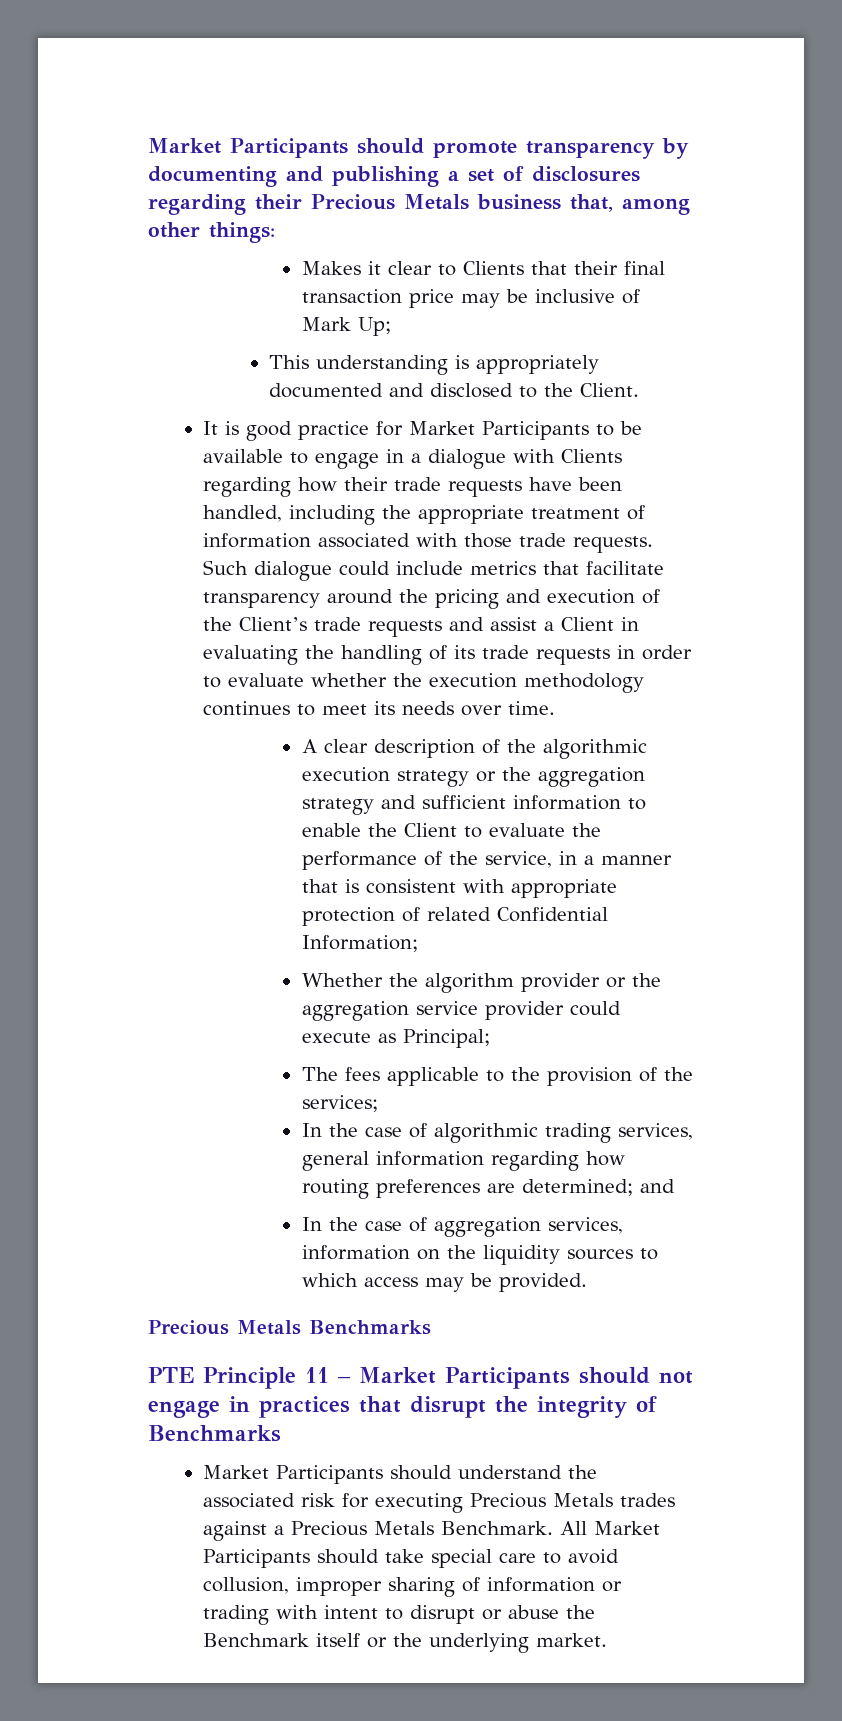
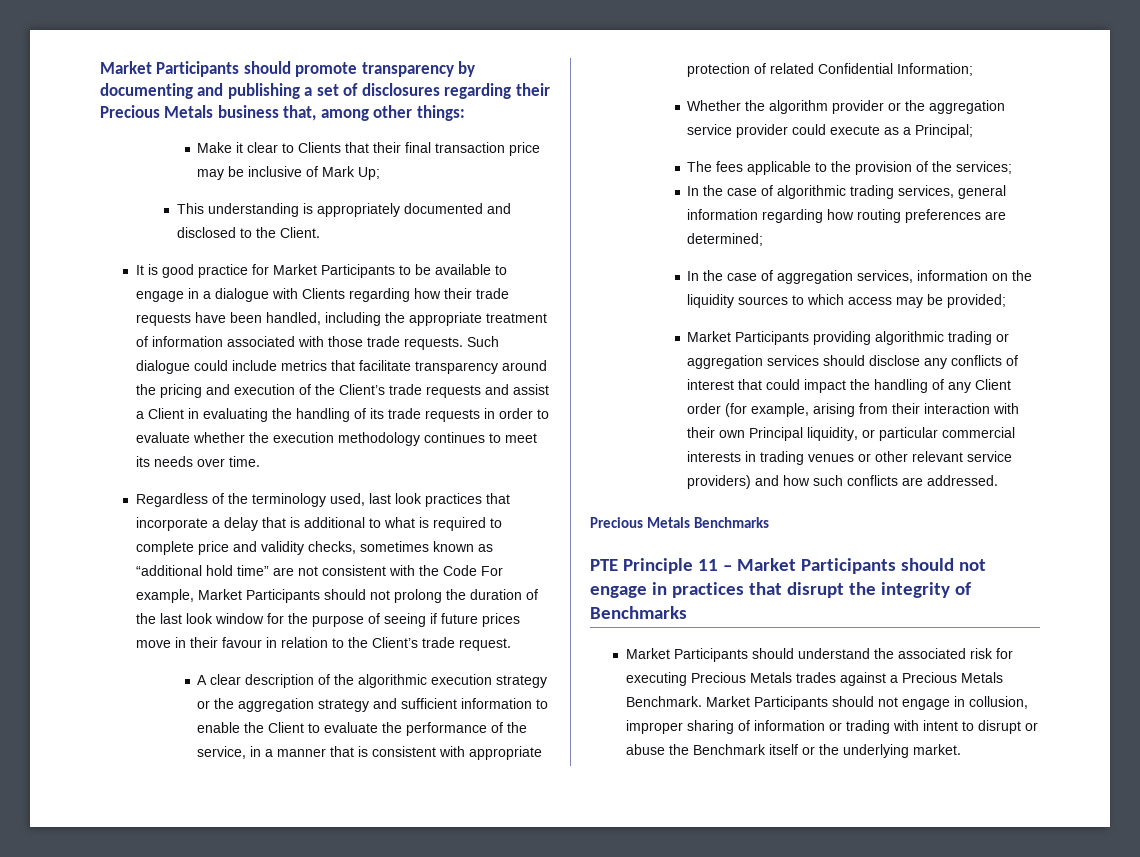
- Makes it clear to Clients that their final transaction price may be inclusive of Mark Up;
+ Make it clear to Clients that their final transaction price may be inclusive of Mark Up;
+ Regardless of the terminology used, last look practices that incorporate a delay that is additional to what is required to complete price and validity checks, sometimes known as “additional hold time” are not consistent with the Code For example, Market Participants should not prolong the duration of the last look window for the purpose of seeing if future prices move in their favour in relation to the Client’s trade request.
- Whether the algorithm provider or the aggregation service provider could execute as Principal;
+ Whether the algorithm provider or the aggregation service provider could execute as a Principal;
- In the case of algorithmic trading services, general information regarding how routing preferences are determined; and
+ In the case of algorithmic trading services, general information regarding how routing preferences are determined;
- In the case of aggregation services, information on the liquidity sources to which access may be provided.
+ In the case of aggregation services, information on the liquidity sources to which access may be provided;
+ Market Participants providing algorithmic trading or aggregation services should disclose any conflicts of interest that could impact the handling of any Client order (for example, arising from their interaction with their own Principal liquidity, or particular commercial interests in trading venues or other relevant service providers) and how such conflicts are addressed.
- All Market Participants should take special care to avoid collusion, improper sharing of information or trading with intent to disrupt or abuse the Benchmark itself or the underlying market.
+ Market Participants should not engage in collusion, improper sharing of information or trading with intent to disrupt or abuse the Benchmark itself or the underlying market.

